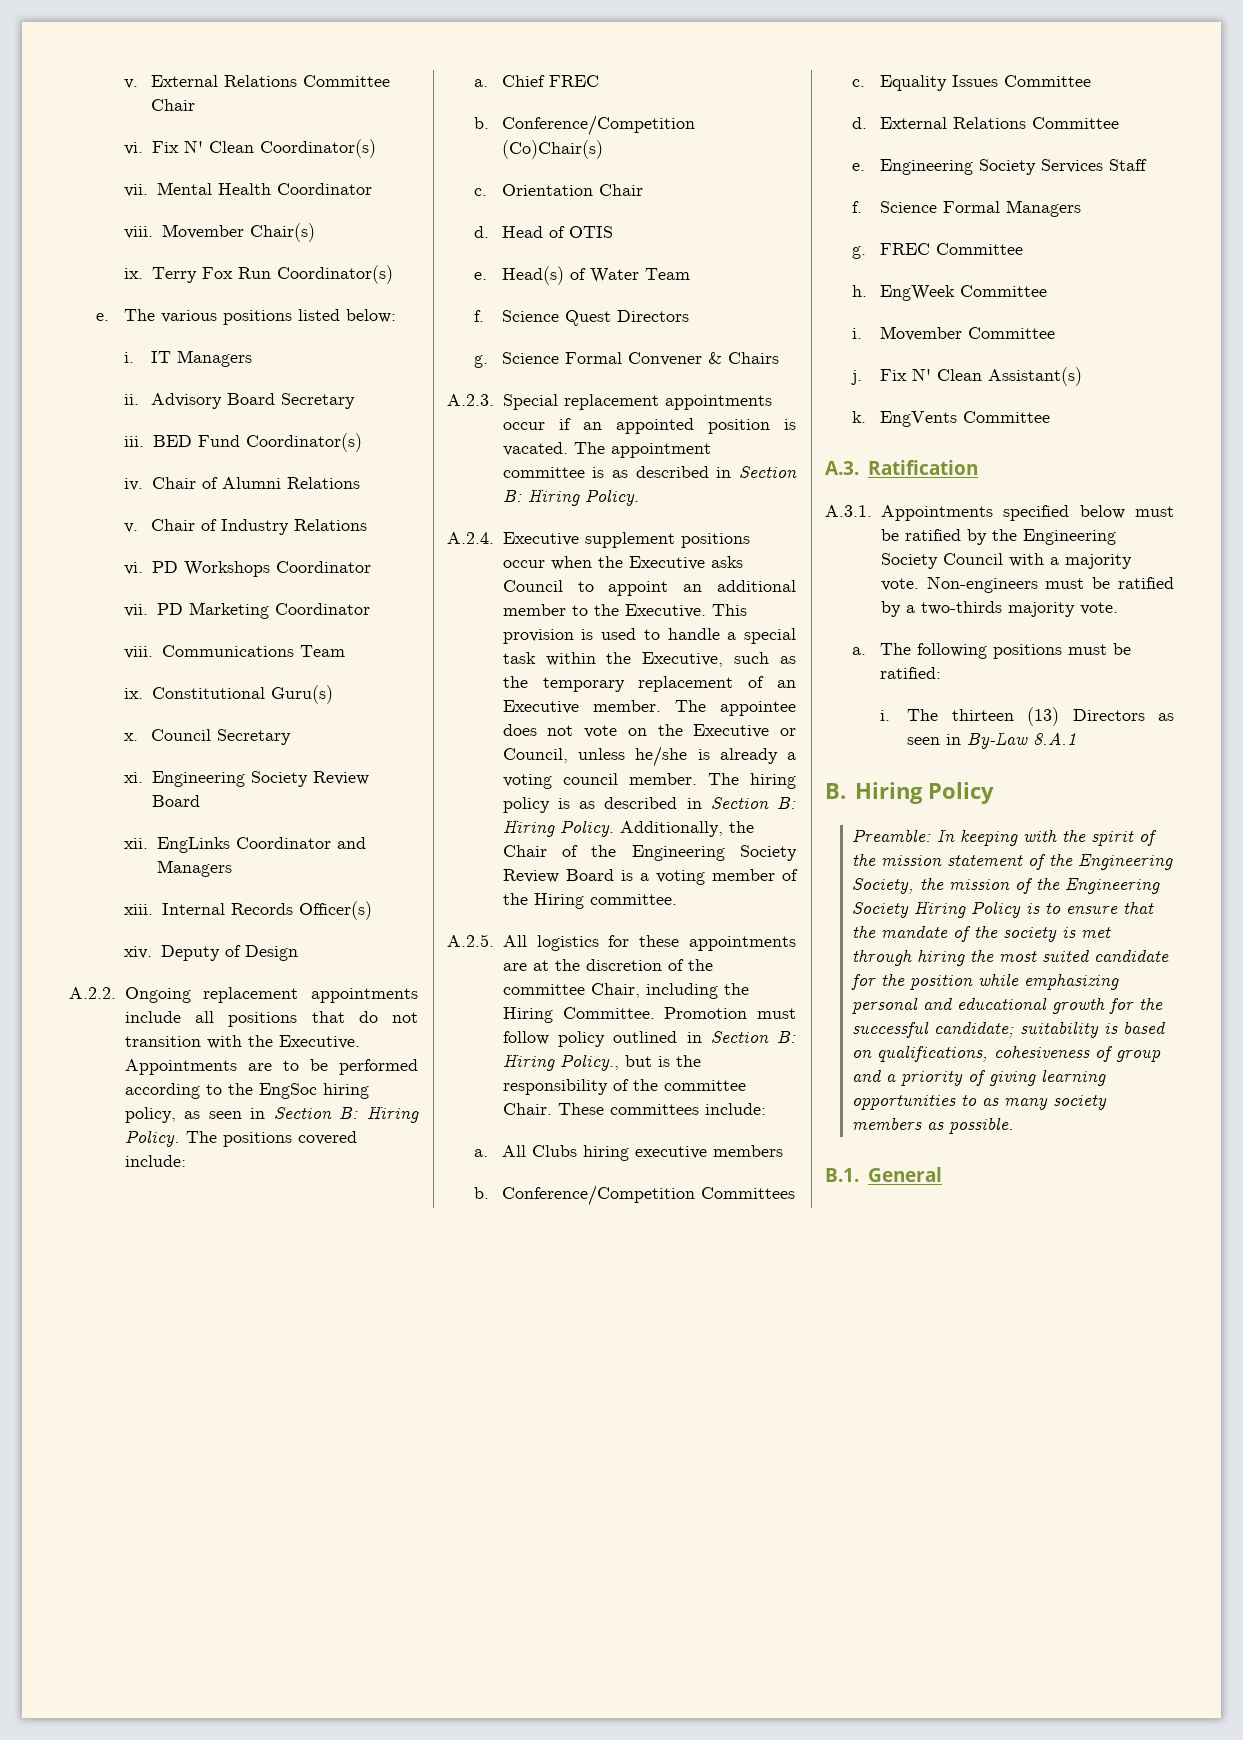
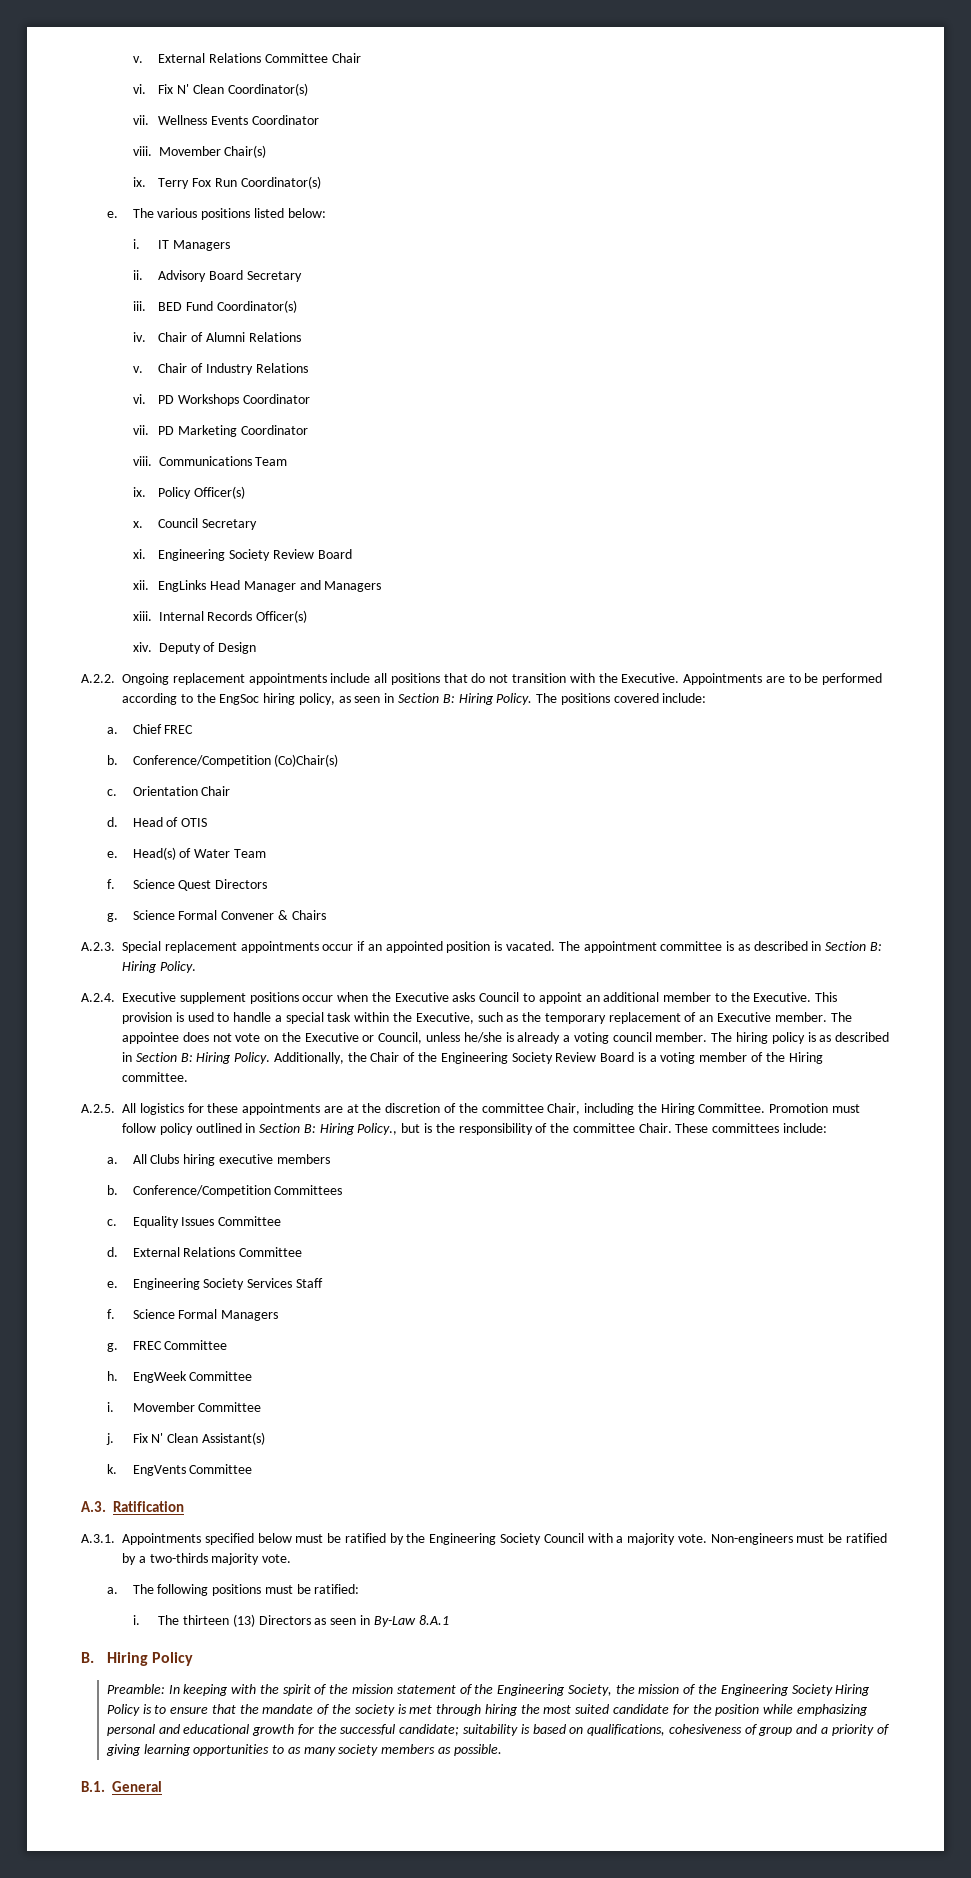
- Mental Health Coordinator
+ Wellness Events Coordinator
- Constitutional Guru(s)
+ Policy Officer(s)
- EngLinks Coordinator and Managers
+ EngLinks Head Manager and Managers

